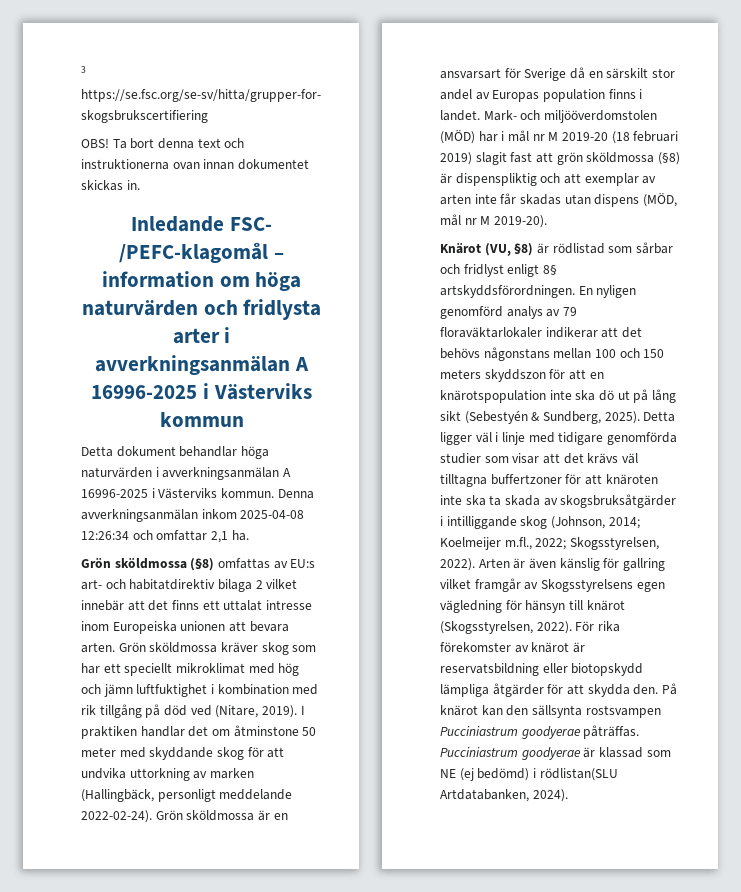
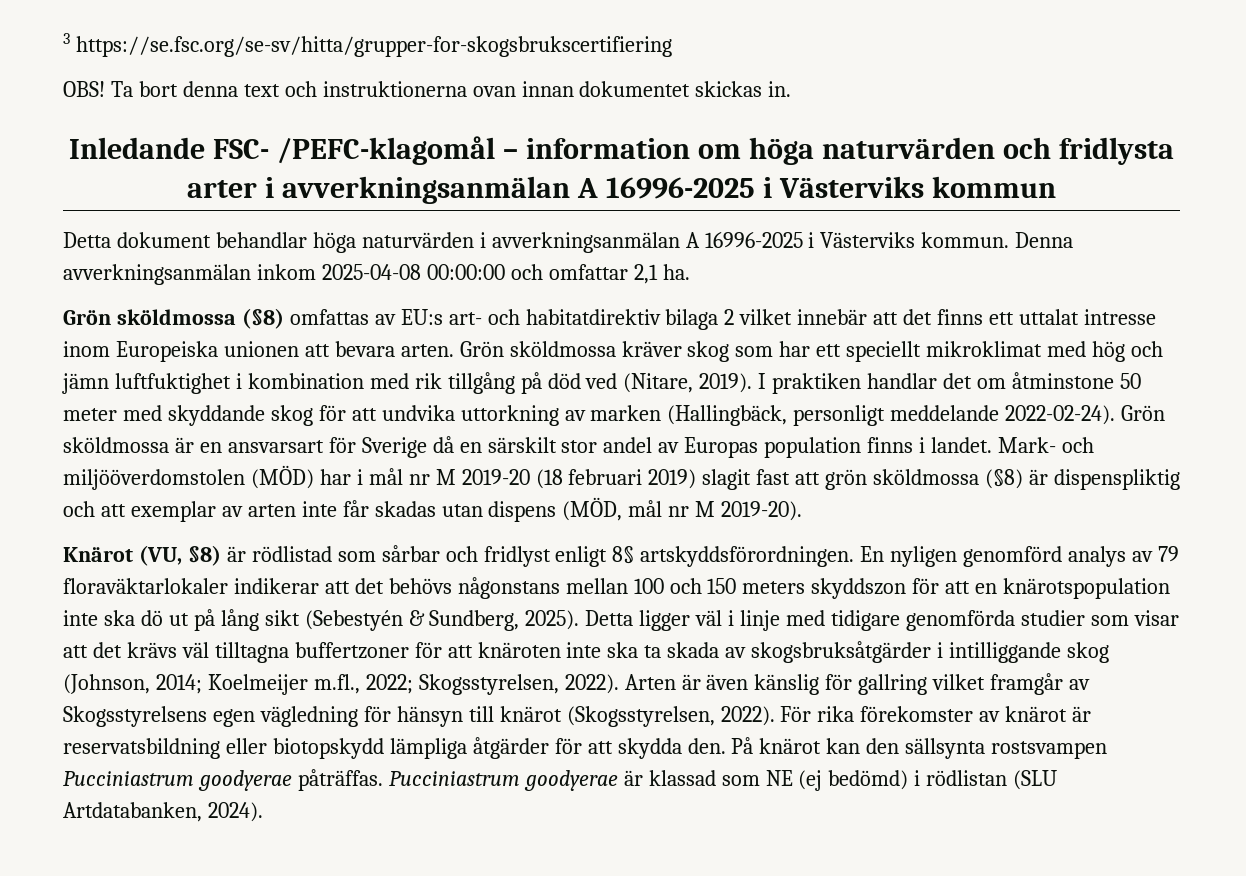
- Denna avverkningsanmälan inkom 2025-04-08 12:26:34 och omfattar 2,1 ha.
+ Denna avverkningsanmälan inkom 2025-04-08 00:00:00 och omfattar 2,1 ha.
- Pucciniastrum goodyerae är klassad som NE (ej bedömd) i rödlistan(SLU Artdatabanken, 2024).
+ Pucciniastrum goodyerae är klassad som NE (ej bedömd) i rödlistan (SLU Artdatabanken, 2024).

